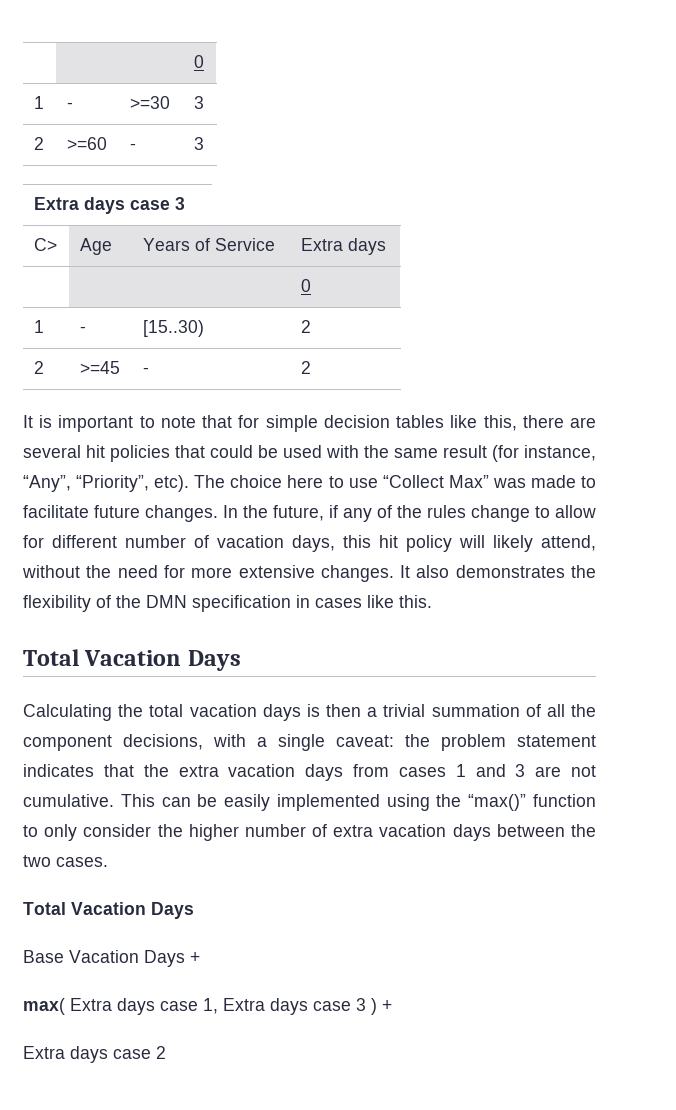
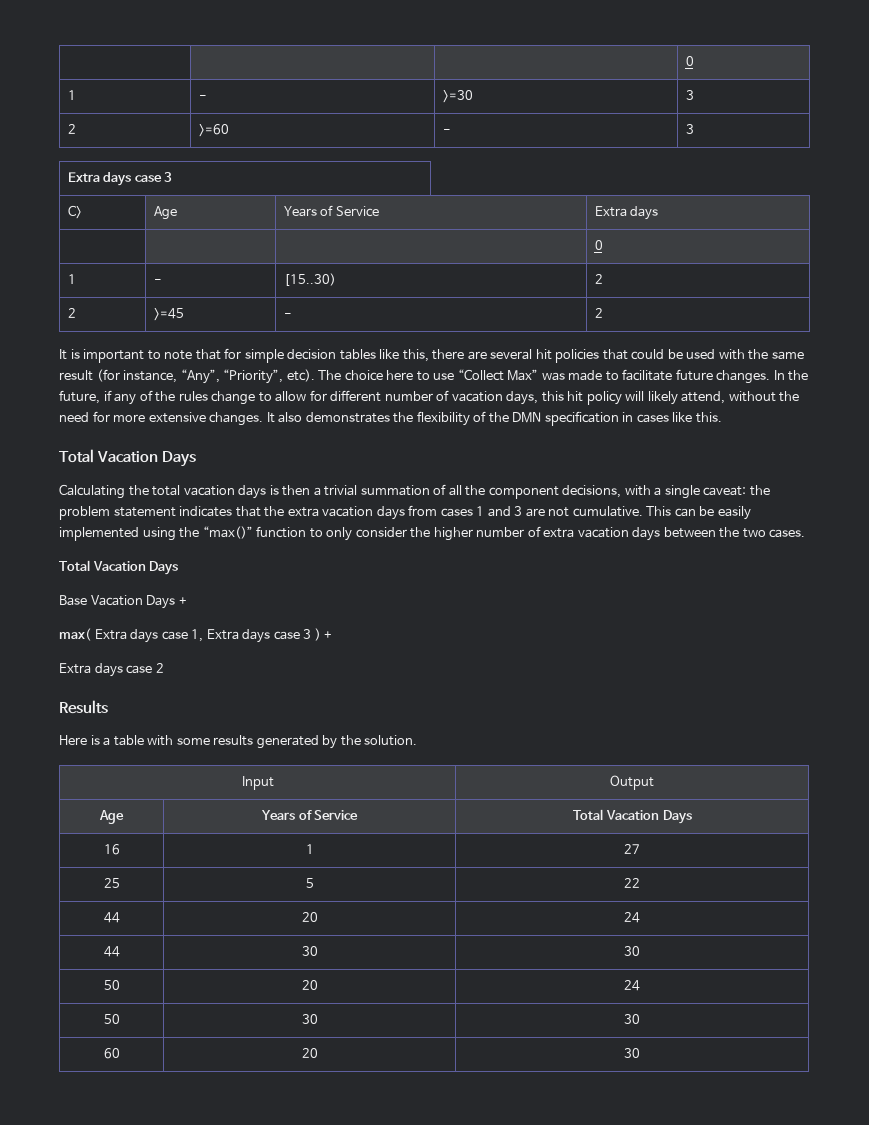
+ Results
+ Here is a table with some results generated by the solution.
+ Input | Output
+ Age | Years of Service | Total Vacation Days
+ 16 | 1 | 27
+ 25 | 5 | 22
+ 44 | 20 | 24
+ 44 | 30 | 30
+ 50 | 20 | 24
+ 50 | 30 | 30
+ 60 | 20 | 30

